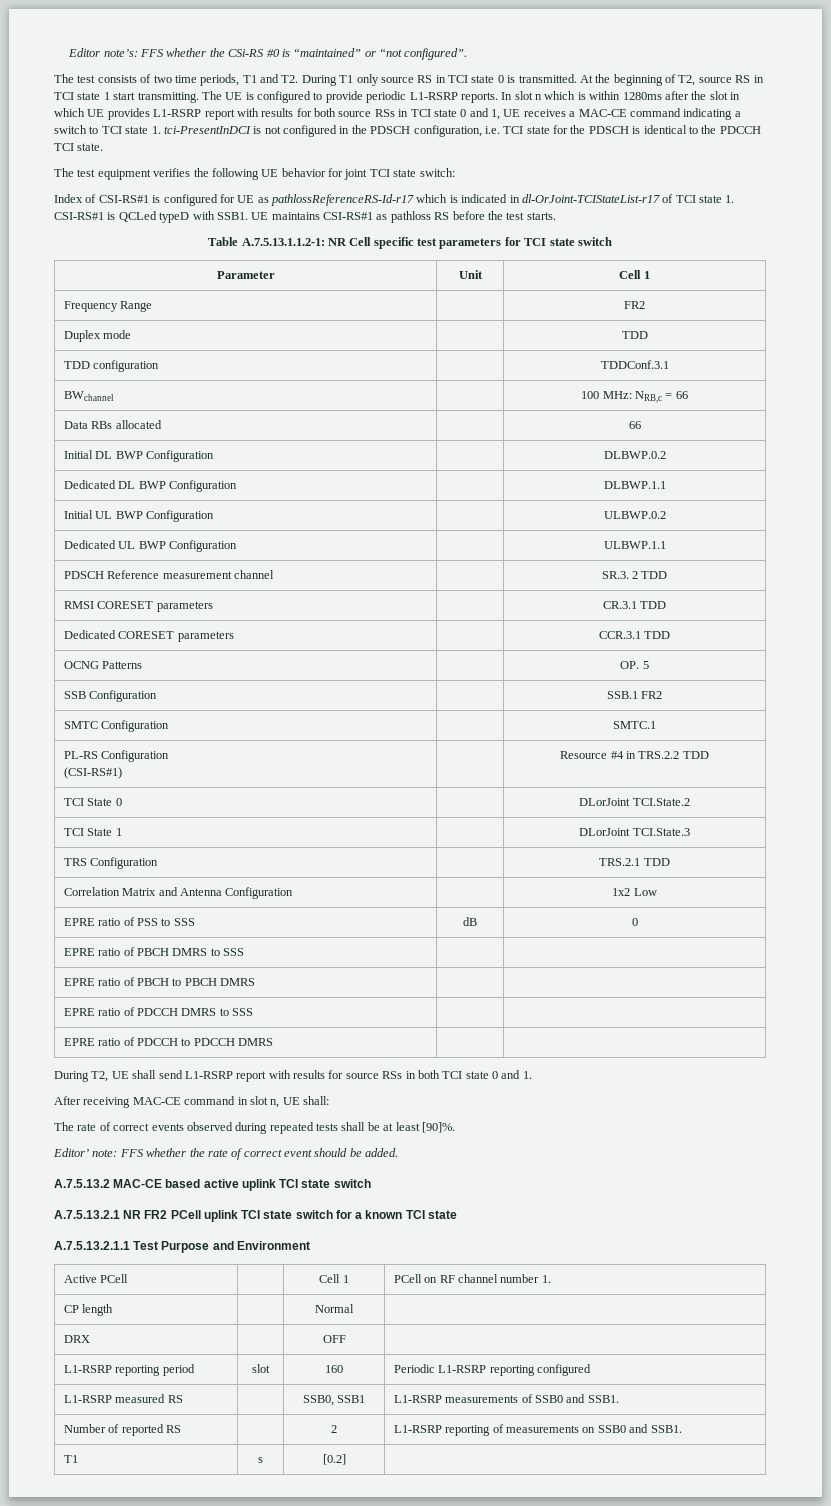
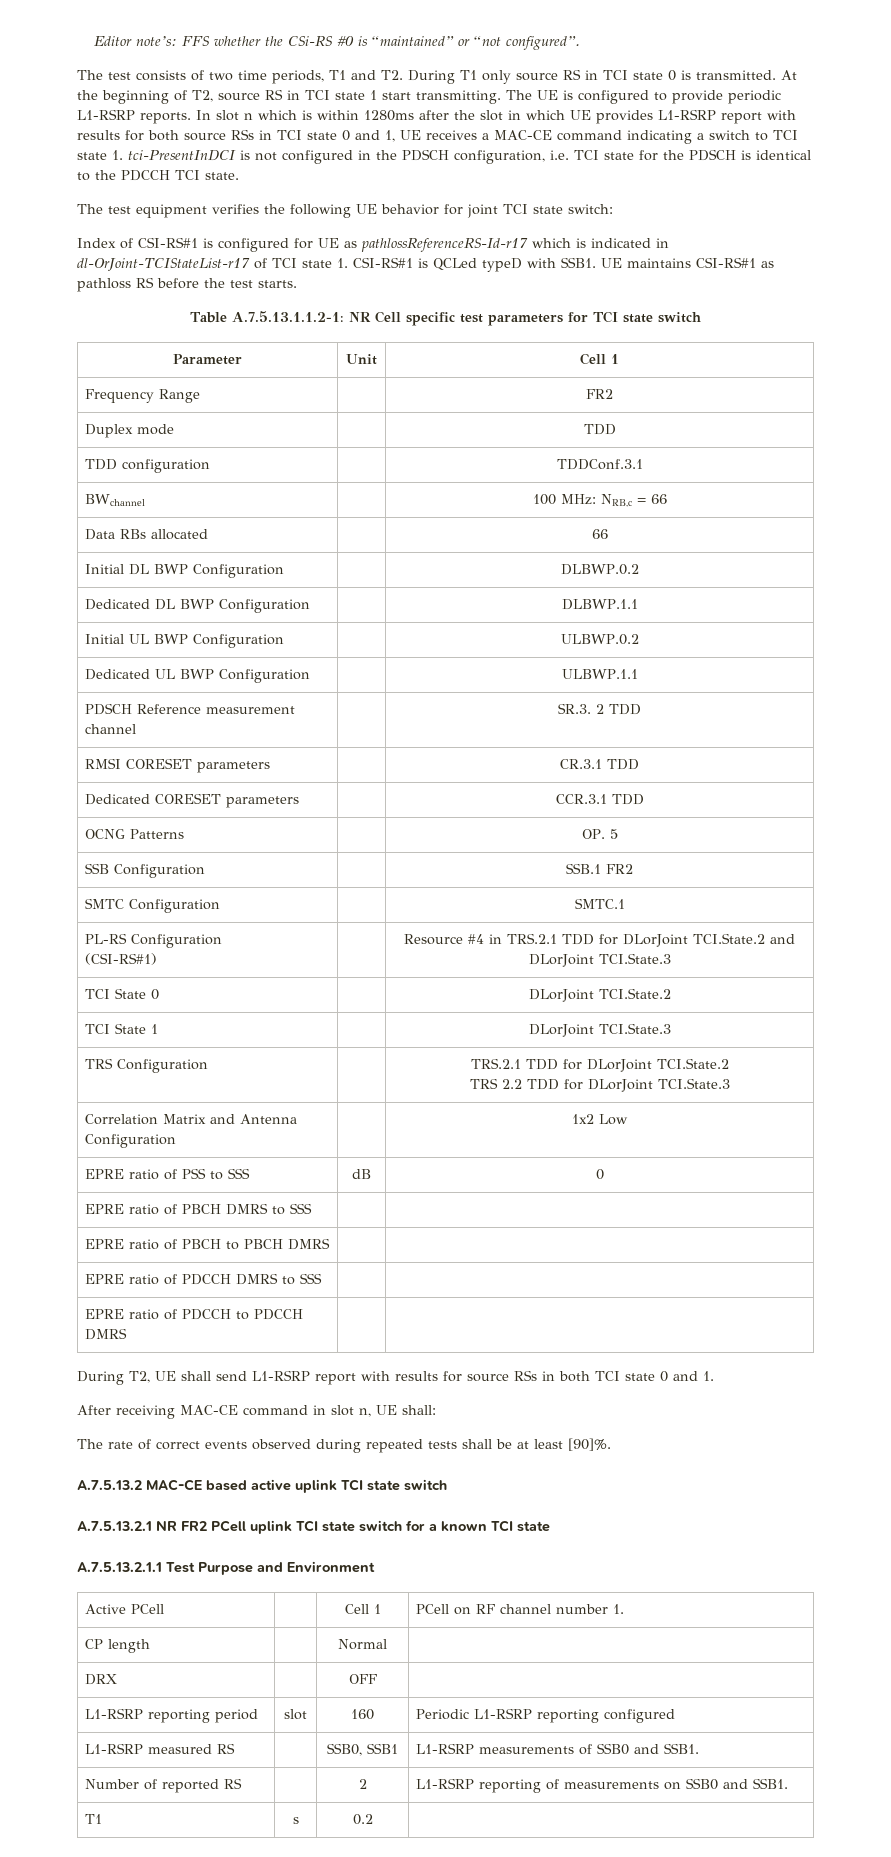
  PL-RS Configuration
- (CSI-RS#1) | | Resource #4 in TRS.2.2 TDD
+ (CSI-RS#1) | | Resource #4 in TRS.2.1 TDD for DLorJoint TCI.State.2 and DLorJoint TCI.State.3
- TRS Configuration | | TRS.2.1 TDD
+ TRS Configuration | | TRS.2.1 TDD for DLorJoint TCI.State.2
+ TRS 2.2 TDD for DLorJoint TCI.State.3
- Editor’ note: FFS whether the rate of correct event should be added.
- T1 | s | [0.2] |
+ T1 | s | 0.2 |

